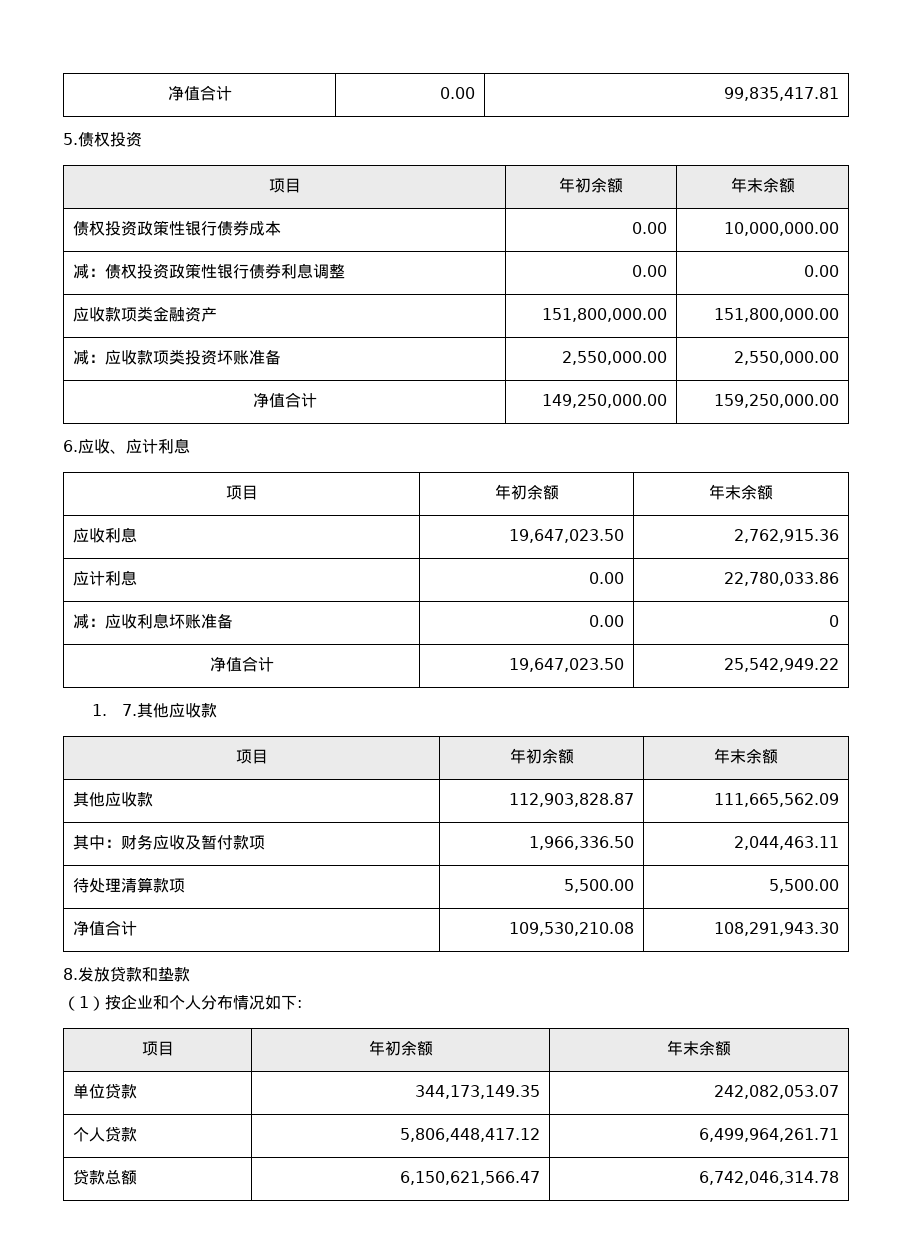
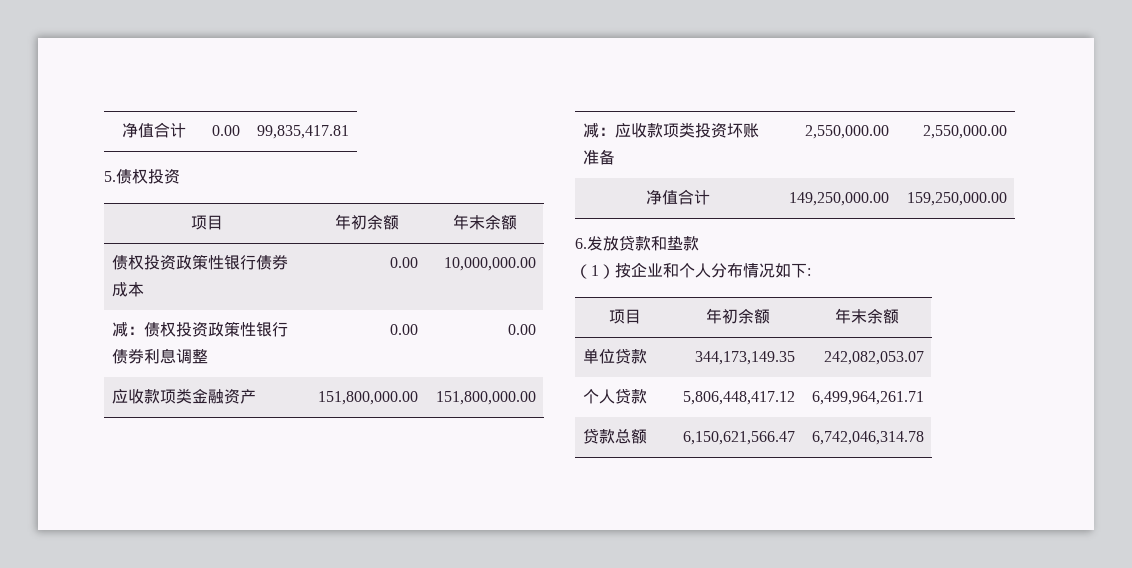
- 6.应收、应计利息
- 项目 | 年初余额 | 年末余额
- 应收利息 | 19,647,023.50 | 2,762,915.36
- 应计利息 | 0.00 | 22,780,033.86
- 减：应收利息坏账准备 | 0.00 | 0
- 净值合计 | 19,647,023.50 | 25,542,949.22
- 1. 7.其他应收款
- 项目 | 年初余额 | 年末余额
- 其他应收款 | 112,903,828.87 | 111,665,562.09
- 其中：财务应收及暂付款项 | 1,966,336.50 | 2,044,463.11
- 待处理清算款项 | 5,500.00 | 5,500.00
- 净值合计 | 109,530,210.08 | 108,291,943.30
- 8.发放贷款和垫款
+ 6.发放贷款和垫款

